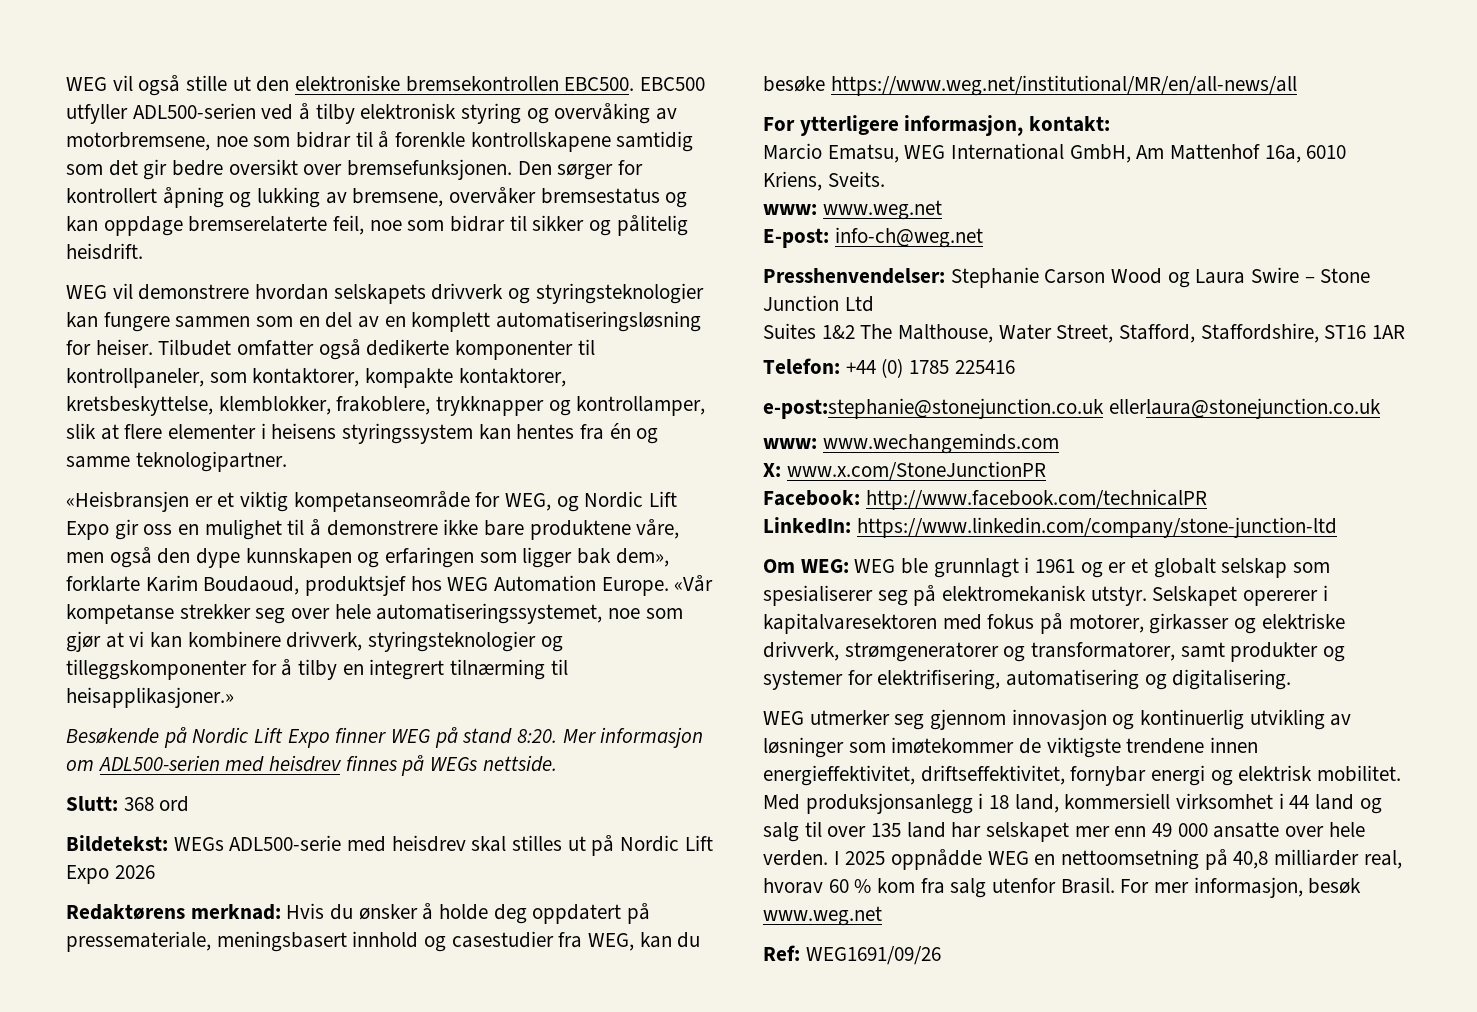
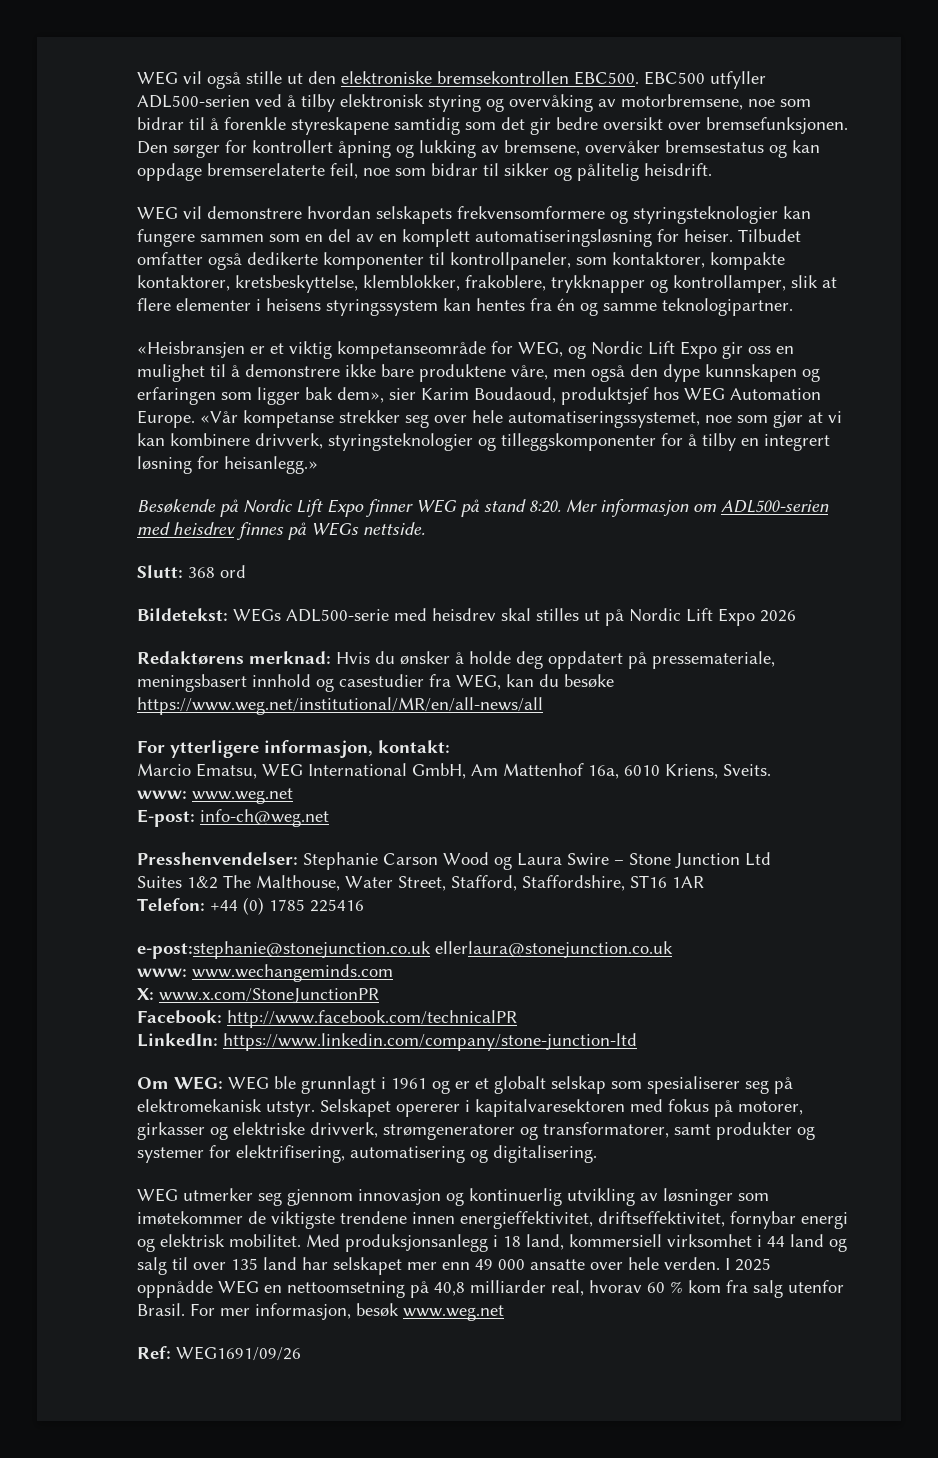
- EBC500 utfyller ADL500-serien ved å tilby elektronisk styring og overvåking av motorbremsene, noe som bidrar til å forenkle kontrollskapene samtidig som det gir bedre oversikt over bremsefunksjonen.
+ EBC500 utfyller ADL500-serien ved å tilby elektronisk styring og overvåking av motorbremsene, noe som bidrar til å forenkle styreskapene samtidig som det gir bedre oversikt over bremsefunksjonen.
- WEG vil demonstrere hvordan selskapets drivverk og styringsteknologier kan fungere sammen som en del av en komplett automatiseringsløsning for heiser.
+ WEG vil demonstrere hvordan selskapets frekvensomformere og styringsteknologier kan fungere sammen som en del av en komplett automatiseringsløsning for heiser.
- «Heisbransjen er et viktig kompetanseområde for WEG, og Nordic Lift Expo gir oss en mulighet til å demonstrere ikke bare produktene våre, men også den dype kunnskapen og erfaringen som ligger bak dem», forklarte Karim Boudaoud, produktsjef hos WEG Automation Europe.
+ «Heisbransjen er et viktig kompetanseområde for WEG, og Nordic Lift Expo gir oss en mulighet til å demonstrere ikke bare produktene våre, men også den dype kunnskapen og erfaringen som ligger bak dem», sier Karim Boudaoud, produktsjef hos WEG Automation Europe.
- «Vår kompetanse strekker seg over hele automatiseringssystemet, noe som gjør at vi kan kombinere drivverk, styringsteknologier og tilleggskomponenter for å tilby en integrert tilnærming til heisapplikasjoner.»
+ «Vår kompetanse strekker seg over hele automatiseringssystemet, noe som gjør at vi kan kombinere drivverk, styringsteknologier og tilleggskomponenter for å tilby en integrert løsning for heisanlegg.»

